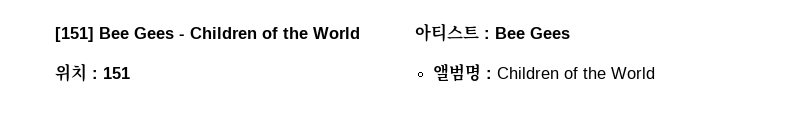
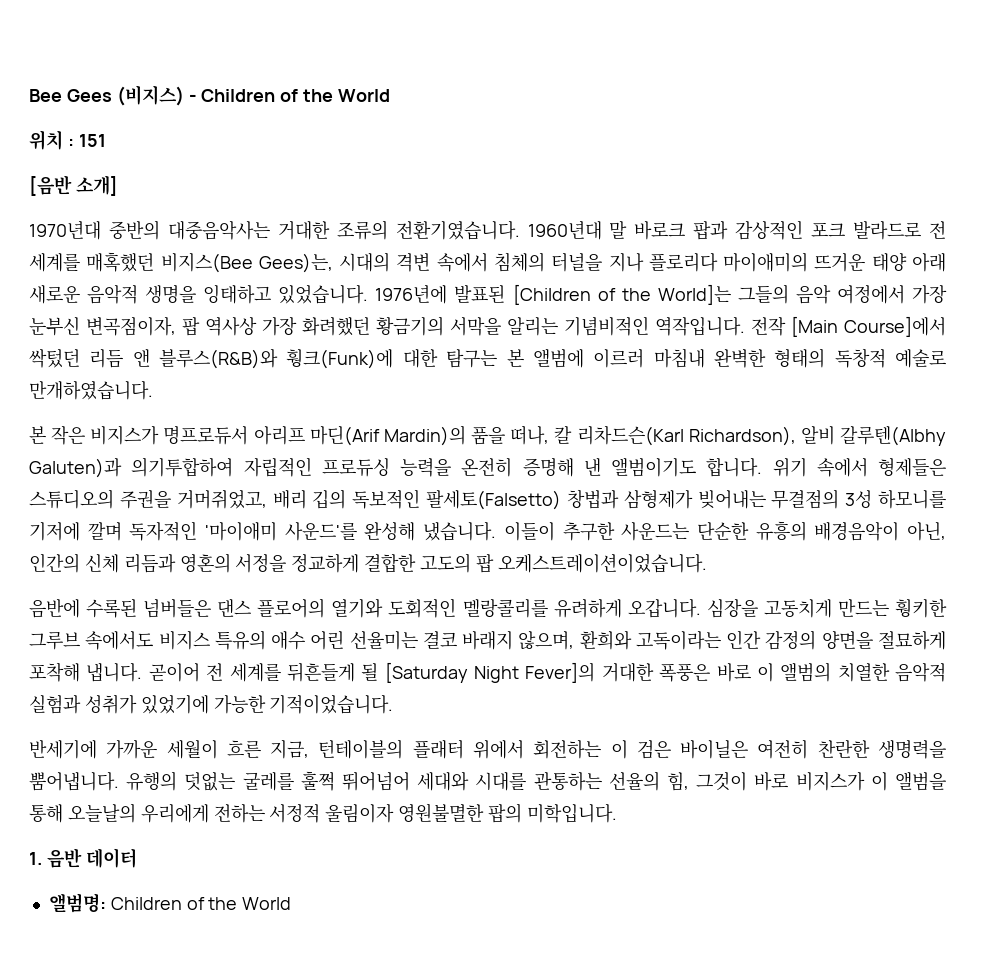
- [151] Bee Gees - Children of the World
+ Bee Gees (비지스) - Children of the World
- 아티스트 : Bee Gees
- 앨범명 : Children of the World
+ [음반 소개]
+ 1970년대 중반의 대중음악사는 거대한 조류의 전환기였습니다. 1960년대 말 바로크 팝과 감상적인 포크 발라드로 전 세계를 매혹했던 비지스(Bee Gees)는, 시대의 격변 속에서 침체의 터널을 지나 플로리다 마이애미의 뜨거운 태양 아래 새로운 음악적 생명을 잉태하고 있었습니다. 1976년에 발표된 [Children of the World]는 그들의 음악 여정에서 가장 눈부신 변곡점이자, 팝 역사상 가장 화려했던 황금기의 서막을 알리는 기념비적인 역작입니다. 전작 [Main Course]에서 싹텄던 리듬 앤 블루스(R&B)와 훵크(Funk)에 대한 탐구는 본 앨범에 이르러 마침내 완벽한 형태의 독창적 예술로 만개하였습니다.
+ 본 작은 비지스가 명프로듀서 아리프 마딘(Arif Mardin)의 품을 떠나, 칼 리차드슨(Karl Richardson), 알비 갈루텐(Albhy Galuten)과 의기투합하여 자립적인 프로듀싱 능력을 온전히 증명해 낸 앨범이기도 합니다. 위기 속에서 형제들은 스튜디오의 주권을 거머쥐었고, 배리 깁의 독보적인 팔세토(Falsetto) 창법과 삼형제가 빚어내는 무결점의 3성 하모니를 기저에 깔며 독자적인 '마이애미 사운드'를 완성해 냈습니다. 이들이 추구한 사운드는 단순한 유흥의 배경음악이 아닌, 인간의 신체 리듬과 영혼의 서정을 정교하게 결합한 고도의 팝 오케스트레이션이었습니다.
+ 음반에 수록된 넘버들은 댄스 플로어의 열기와 도회적인 멜랑콜리를 유려하게 오갑니다. 심장을 고동치게 만드는 훵키한 그루브 속에서도 비지스 특유의 애수 어린 선율미는 결코 바래지 않으며, 환희와 고독이라는 인간 감정의 양면을 절묘하게 포착해 냅니다. 곧이어 전 세계를 뒤흔들게 될 [Saturday Night Fever]의 거대한 폭풍은 바로 이 앨범의 치열한 음악적 실험과 성취가 있었기에 가능한 기적이었습니다.
+ 반세기에 가까운 세월이 흐른 지금, 턴테이블의 플래터 위에서 회전하는 이 검은 바이닐은 여전히 찬란한 생명력을 뿜어냅니다. 유행의 덧없는 굴레를 훌쩍 뛰어넘어 세대와 시대를 관통하는 선율의 힘, 그것이 바로 비지스가 이 앨범을 통해 오늘날의 우리에게 전하는 서정적 울림이자 영원불멸한 팝의 미학입니다.
+ 1. 음반 데이터
+ 앨범명: Children of the World

